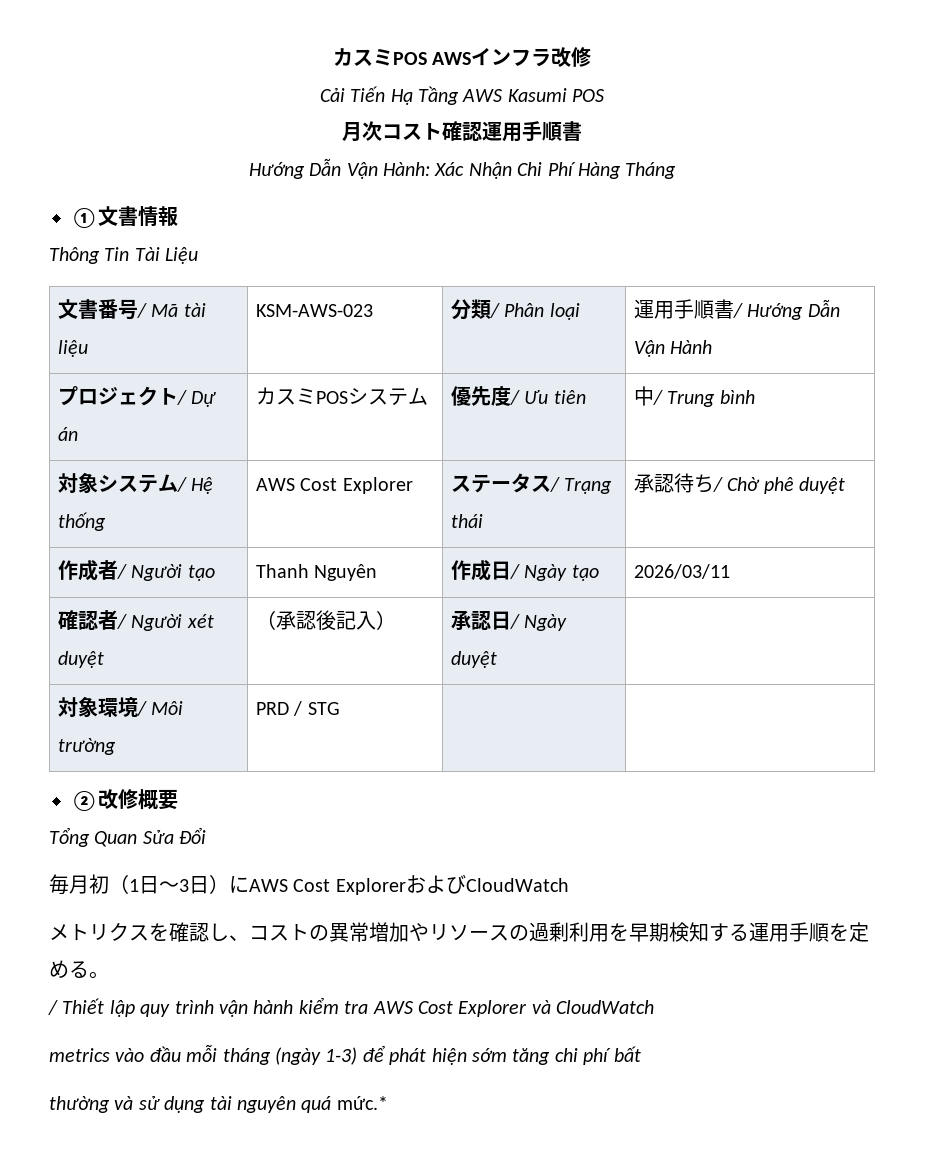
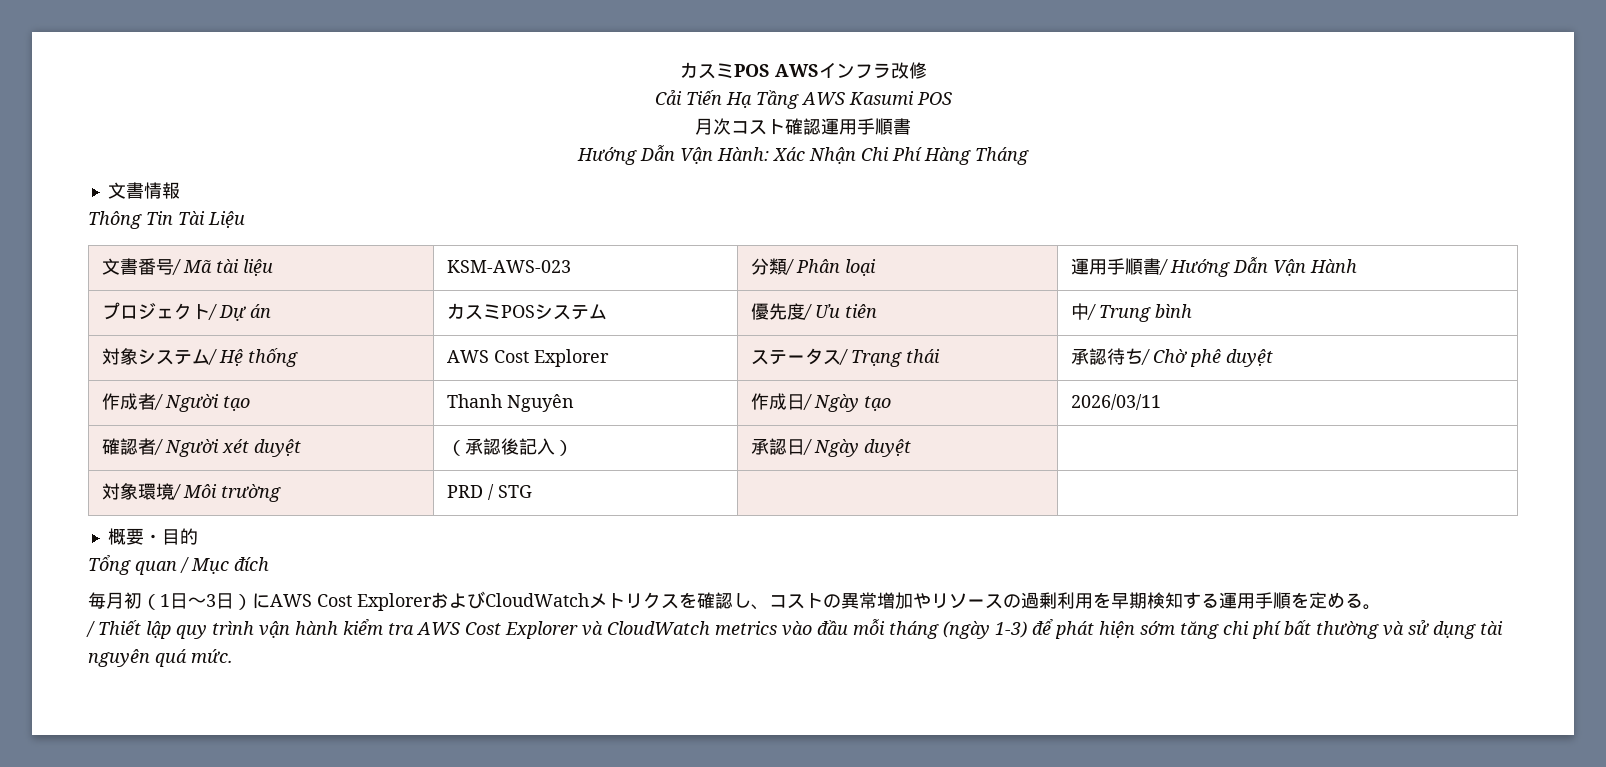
- ①文書情報
+ 文書情報
- ②改修概要
+ 概要・目的
- Tổng Quan Sửa Đổi
+ Tổng quan / Mục đích
- 毎月初（1日〜3日）にAWS Cost ExplorerおよびCloudWatch
- メトリクスを確認し、コストの異常増加やリソースの過剰利用を早期検知する運用手順を定める。
+ 毎月初（1日〜3日）にAWS Cost ExplorerおよびCloudWatchメトリクスを確認し、コストの異常増加やリソースの過剰利用を早期検知する運用手順を定める。
- / Thiết lập quy trình vận hành kiểm tra AWS Cost Explorer và CloudWatch
- metrics vào đầu mỗi tháng (ngày 1-3) để phát hiện sớm tăng chi phí bất
- thường và sử dụng tài nguyên quá mức.*
+ / Thiết lập quy trình vận hành kiểm tra AWS Cost Explorer và CloudWatch metrics vào đầu mỗi tháng (ngày 1-3) để phát hiện sớm tăng chi phí bất thường và sử dụng tài nguyên quá mức.

